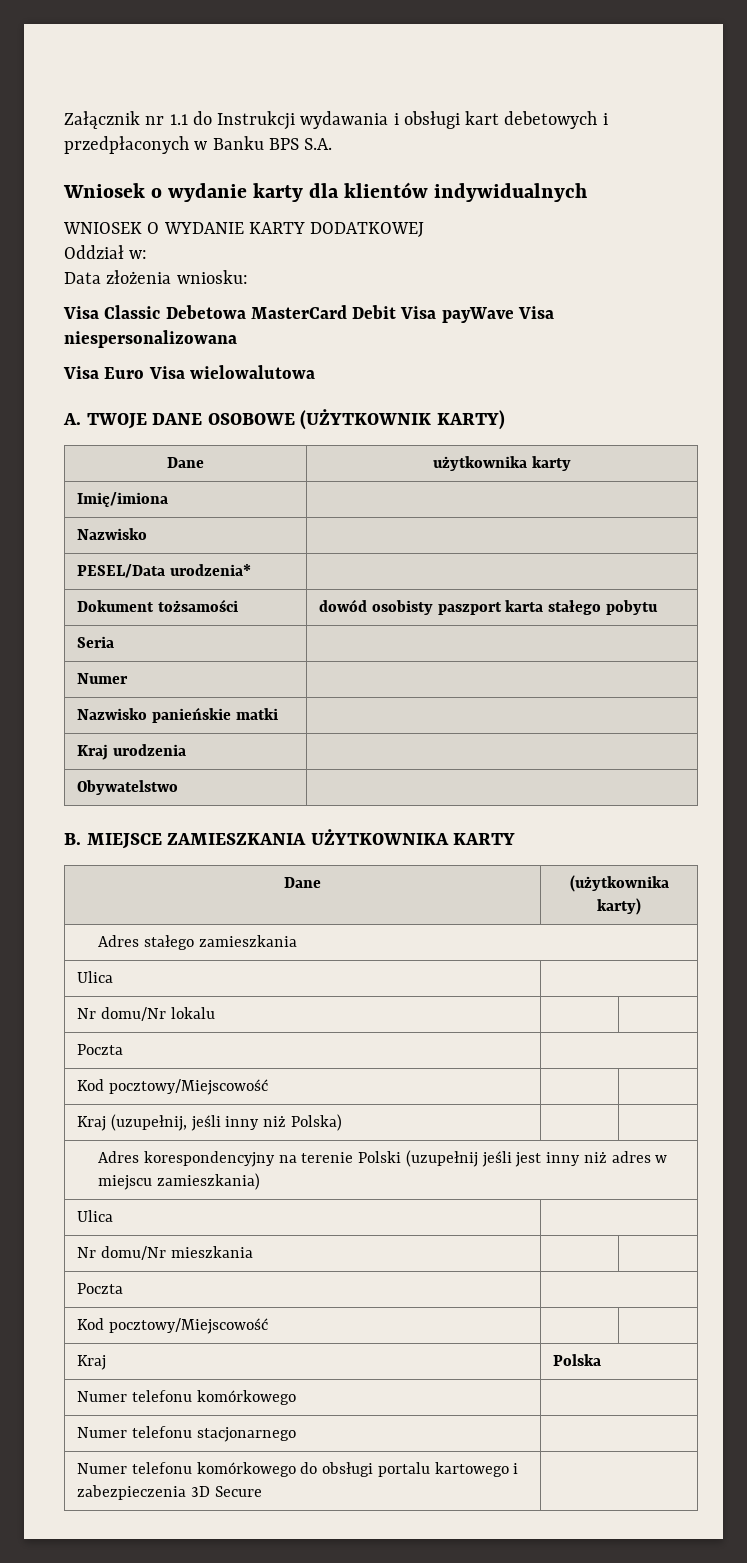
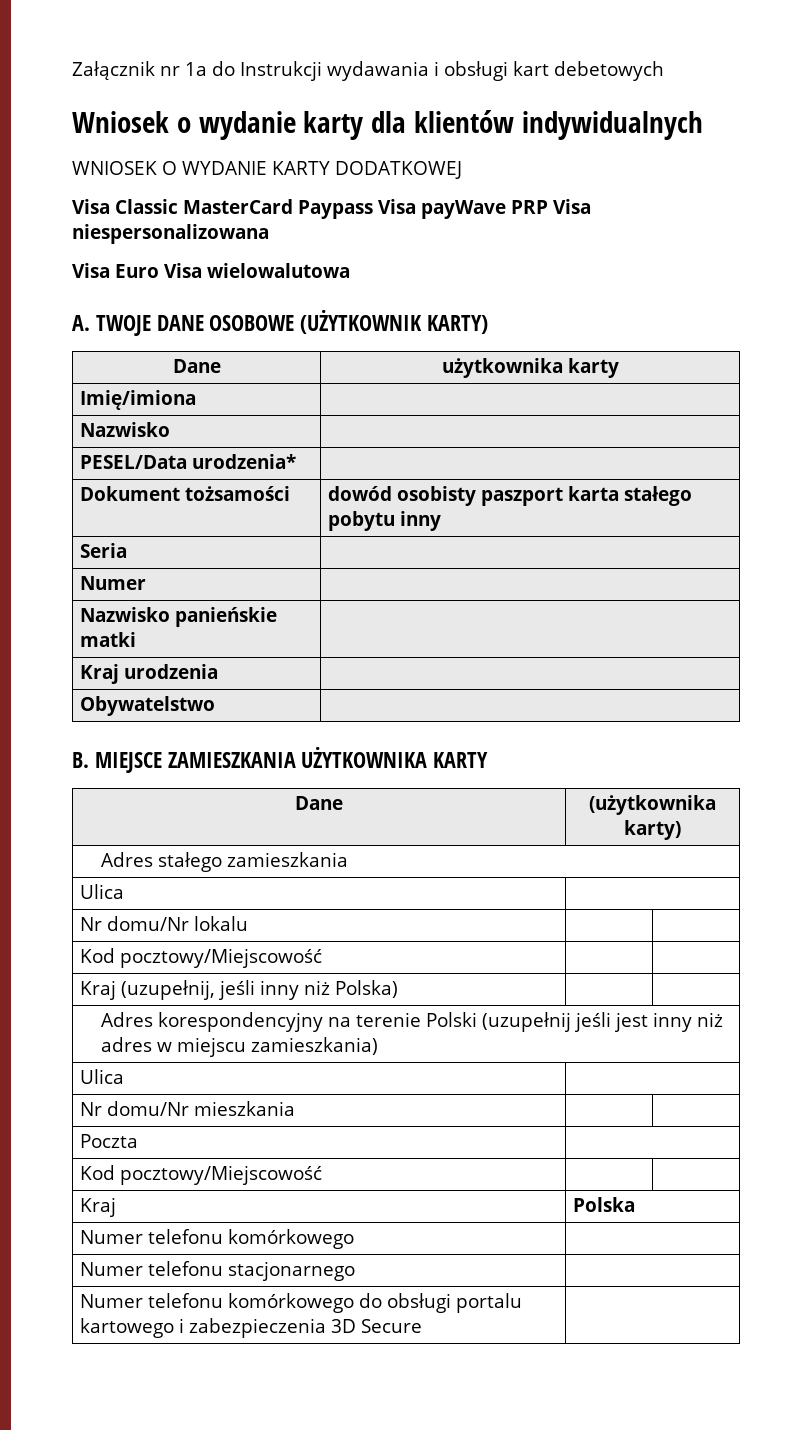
- Załącznik nr 1.1 do Instrukcji wydawania i obsługi kart debetowych i przedpłaconych w Banku BPS S.A.
+ Załącznik nr 1a do Instrukcji wydawania i obsługi kart debetowych
- Oddział w:
- Data złożenia wniosku:
- Visa Classic Debetowa MasterCard Debit Visa payWave Visa niespersonalizowana
+ Visa Classic MasterCard Paypass Visa payWave PRP Visa niespersonalizowana
- Dokument tożsamości | dowód osobisty paszport karta stałego pobytu
+ Dokument tożsamości | dowód osobisty paszport karta stałego pobytu inny
  Nr domu/Nr lokalu | |
- Poczta |

